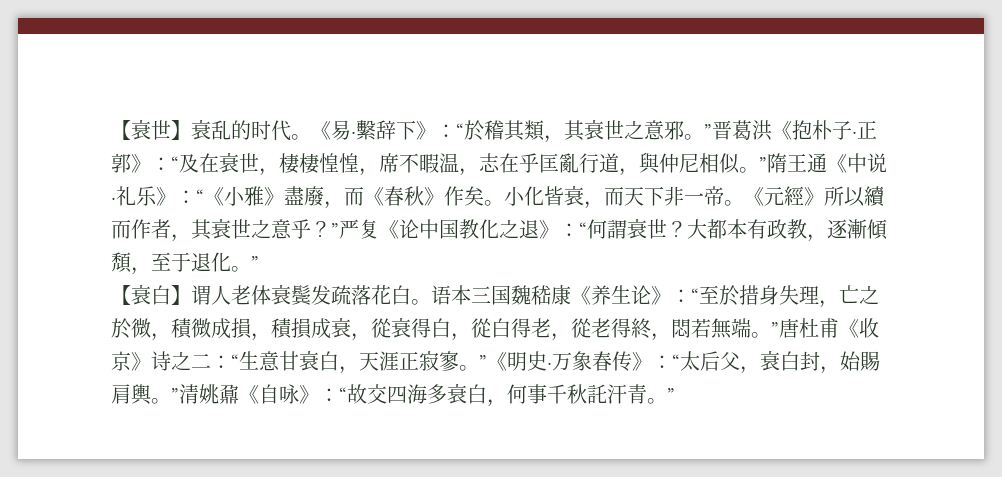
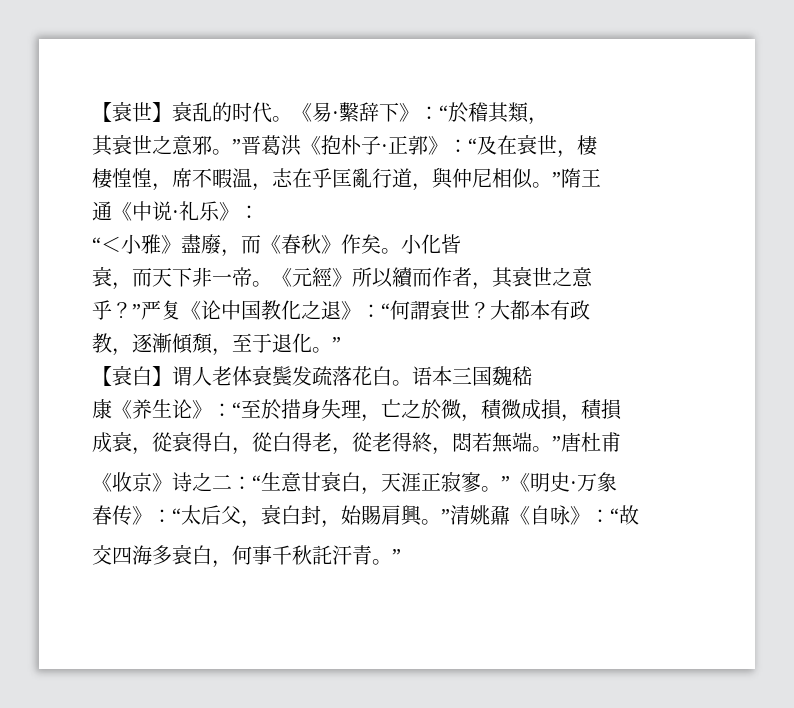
- 《易·繫辞下》：“於稽其類，其衰世之意邪。”晋葛洪《抱朴子·正郭》：“及在衰世，棲棲惶惶，席不暇温，志在乎匡亂行道，與仲尼相似。”隋王通《中说·礼乐》：“《小雅》盡廢，而《春秋》作矣。
+ 《易·繫辞下》：“於稽其類，
+ 其衰世之意邪。”晋葛洪《抱朴子·正郭》：“及在衰世，棲
+ 棲惶惶，席不暇温，志在乎匡亂行道，與仲尼相似。”隋王
+ 通《中说·礼乐》：
+ “＜小雅》盡廢，而《春秋》作矣。
- 小化皆衰，而天下非一帝。
+ 小化皆
+ 衰，而天下非一帝。
- 《元經》所以續而作者，其衰世之意乎？”严复《论中国教化之退》：“何謂衰世？
+ 《元經》所以續而作者，其衰世之意
+ 乎？”严复《论中国教化之退》：“何謂衰世？
- 大都本有政教，逐漸傾頹，至于退化。”
+ 大都本有政
+ 教，逐漸傾頹，至于退化。”
- 语本三国魏嵇康《养生论》：
+ 语本三国魏嵇
+ 康《养生论》：
- “至於措身失理，亡之於微，積微成損，積損成衰，從衰得白，從白得老，從老得終，悶若無端。”唐杜甫《收京》诗之二：
+ “至於措身失理，亡之於微，積微成損，積損
+ 成衰，從衰得白，從白得老，從老得終，悶若無端。”唐杜甫
+ 《收京》诗之二：
- “生意甘衰白，天涯正寂寥。”《明史·万象春传》：
+ “生意甘衰白，天涯正寂寥。”《明史·万象
+ 春传》：
- “太后父，衰白封，始賜肩輿。”清姚鼐《自咏》：
+ “太后父，衰白封，始賜肩興。”清姚鼐《自咏》：
- “故交四海多衰白，何事千秋託汗青。”
+ “故
+ 交四海多衰白，何事千秋託汗青。”

